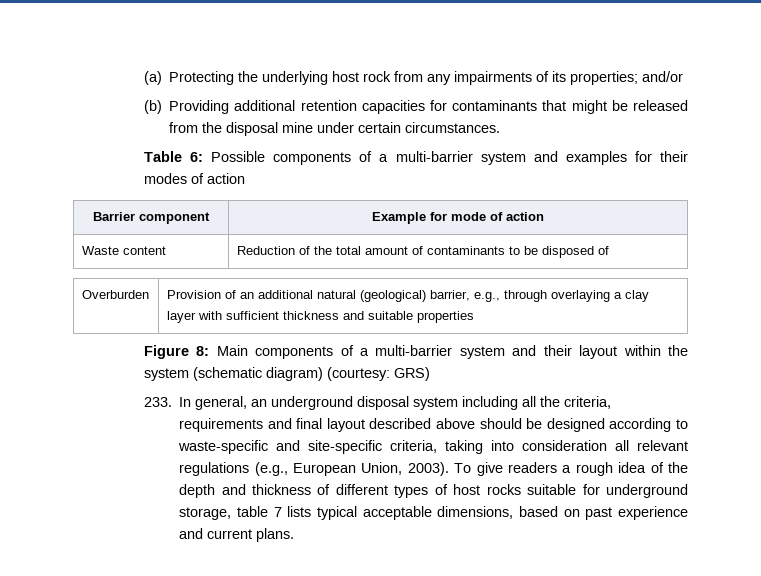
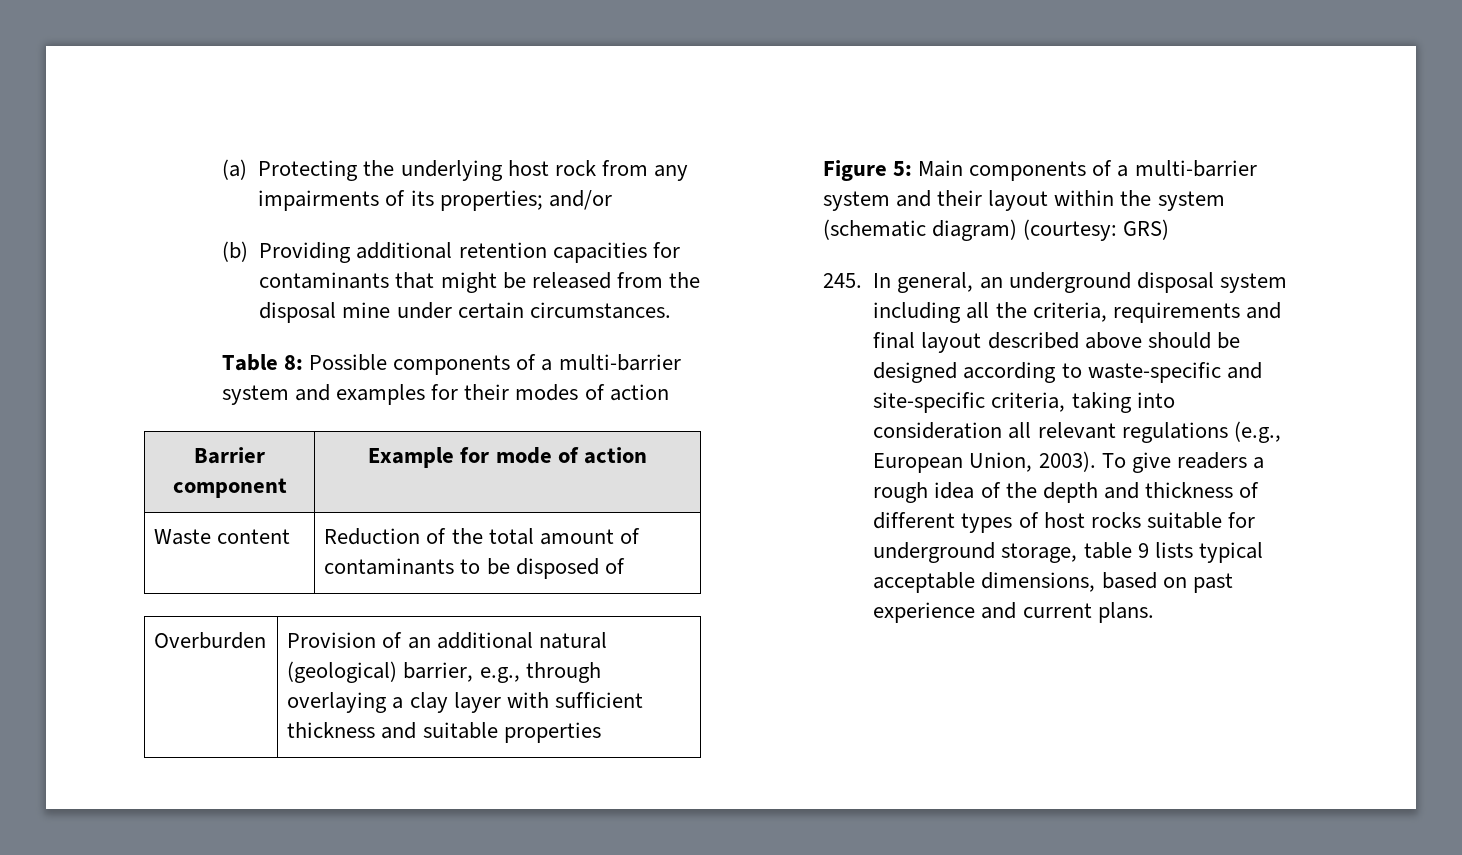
- Table 6: Possible components of a multi-barrier system and examples for their modes of action
+ Table 8: Possible components of a multi-barrier system and examples for their modes of action
- Figure 8: Main components of a multi-barrier system and their layout within the system (schematic diagram) (courtesy: GRS)
+ Figure 5: Main components of a multi-barrier system and their layout within the system (schematic diagram) (courtesy: GRS)
- 233. In general, an underground disposal system including all the criteria, requirements and final layout described above should be designed according to waste-specific and site-specific criteria, taking into consideration all relevant regulations (e.g., European Union, 2003).
+ 245. In general, an underground disposal system including all the criteria, requirements and final layout described above should be designed according to waste-specific and site-specific criteria, taking into consideration all relevant regulations (e.g., European Union, 2003).
- To give readers a rough idea of the depth and thickness of different types of host rocks suitable for underground storage, table 7 lists typical acceptable dimensions, based on past experience and current plans.
+ To give readers a rough idea of the depth and thickness of different types of host rocks suitable for underground storage, table 9 lists typical acceptable dimensions, based on past experience and current plans.

